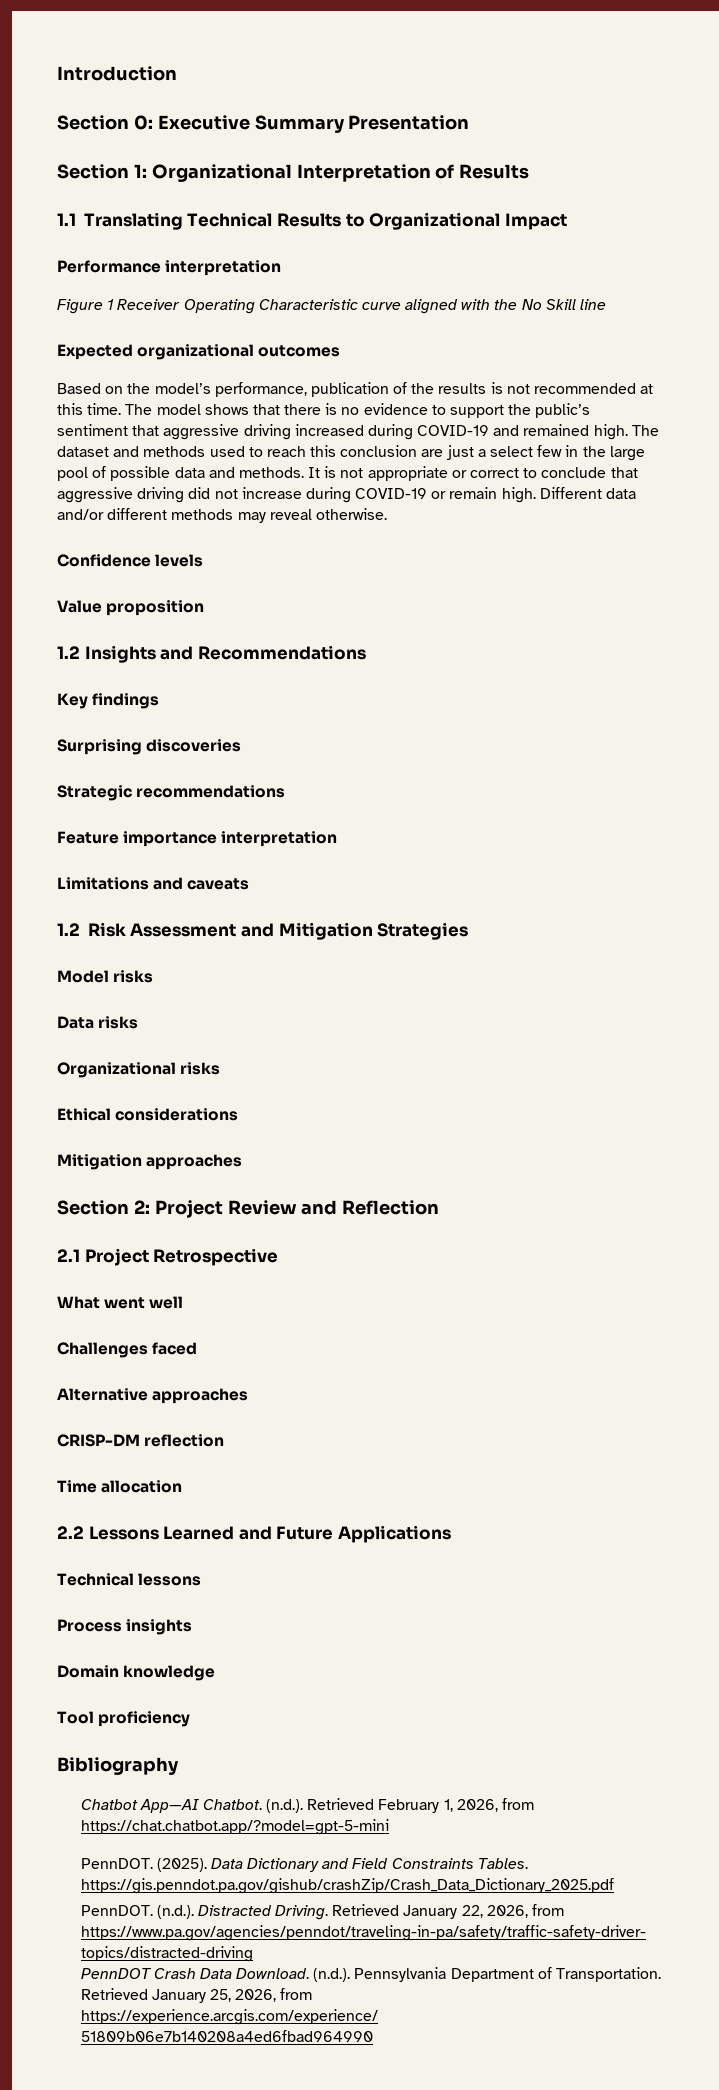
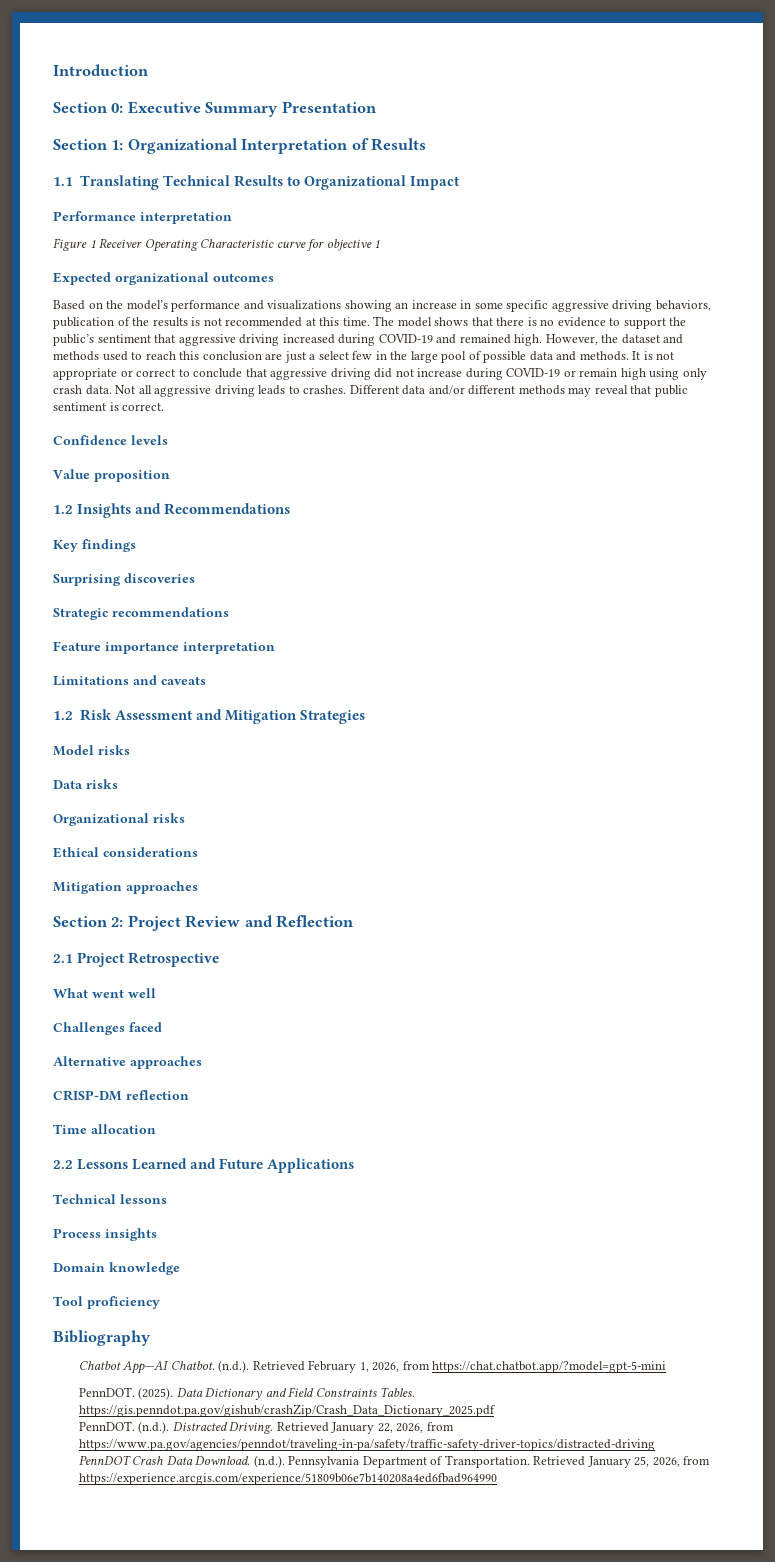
- Figure 1 Receiver Operating Characteristic curve aligned with the No Skill line
+ Figure 1 Receiver Operating Characteristic curve for objective 1
- Based on the model’s performance, publication of the results is not recommended at this time.
+ Based on the model’s performance and visualizations showing an increase in some specific aggressive driving behaviors, publication of the results is not recommended at this time.
- The dataset and methods used to reach this conclusion are just a select few in the large pool of possible data and methods.
+ However, the dataset and methods used to reach this conclusion are just a select few in the large pool of possible data and methods.
- It is not appropriate or correct to conclude that aggressive driving did not increase during COVID-19 or remain high.
+ It is not appropriate or correct to conclude that aggressive driving did not increase during COVID-19 or remain high using only crash data. Not all aggressive driving leads to crashes.
- Different data and/or different methods may reveal otherwise.
+ Different data and/or different methods may reveal that public sentiment is correct.

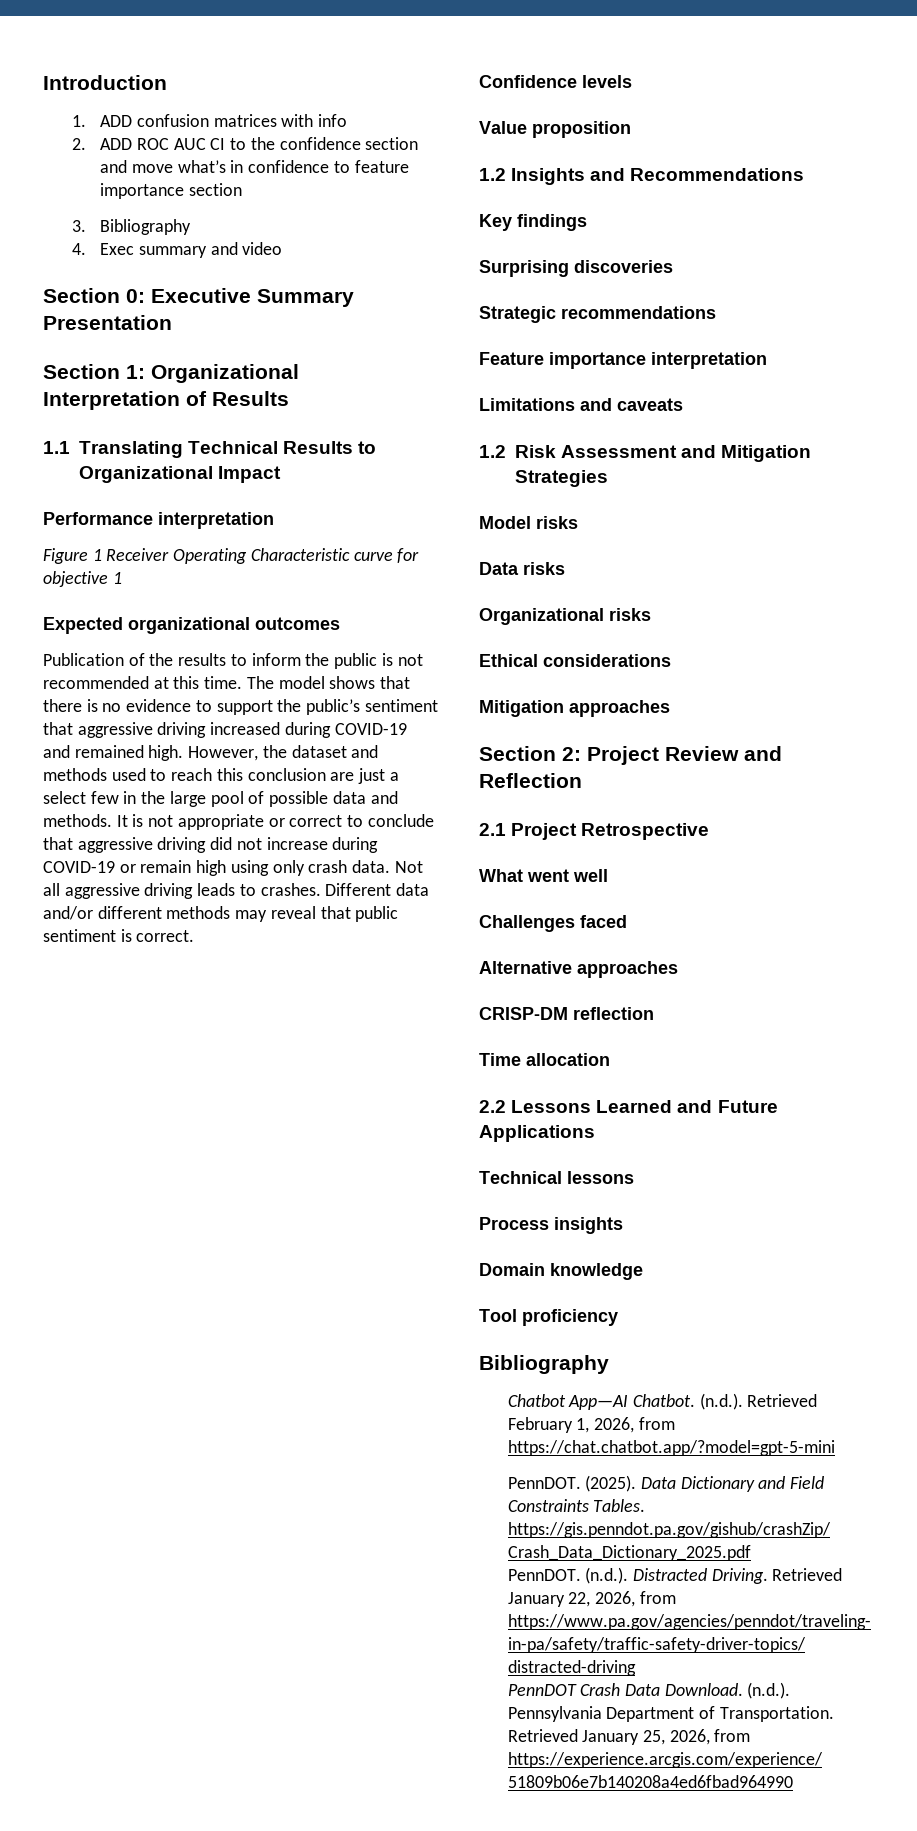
+ 1. ADD confusion matrices with info
+ 2. ADD ROC AUC CI to the confidence section and move what’s in confidence to feature importance section
+ 3. Bibliography
+ 4. Exec summary and video
- Based on the model’s performance and visualizations showing an increase in some specific aggressive driving behaviors, publication of the results is not recommended at this time.
+ Publication of the results to inform the public is not recommended at this time.

